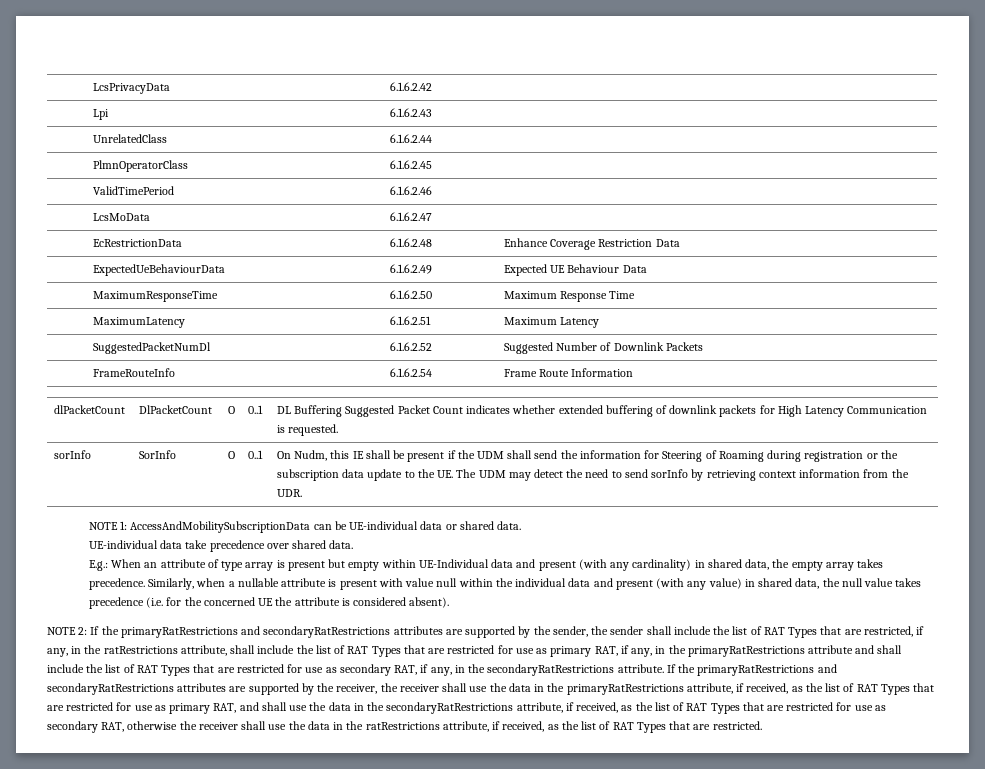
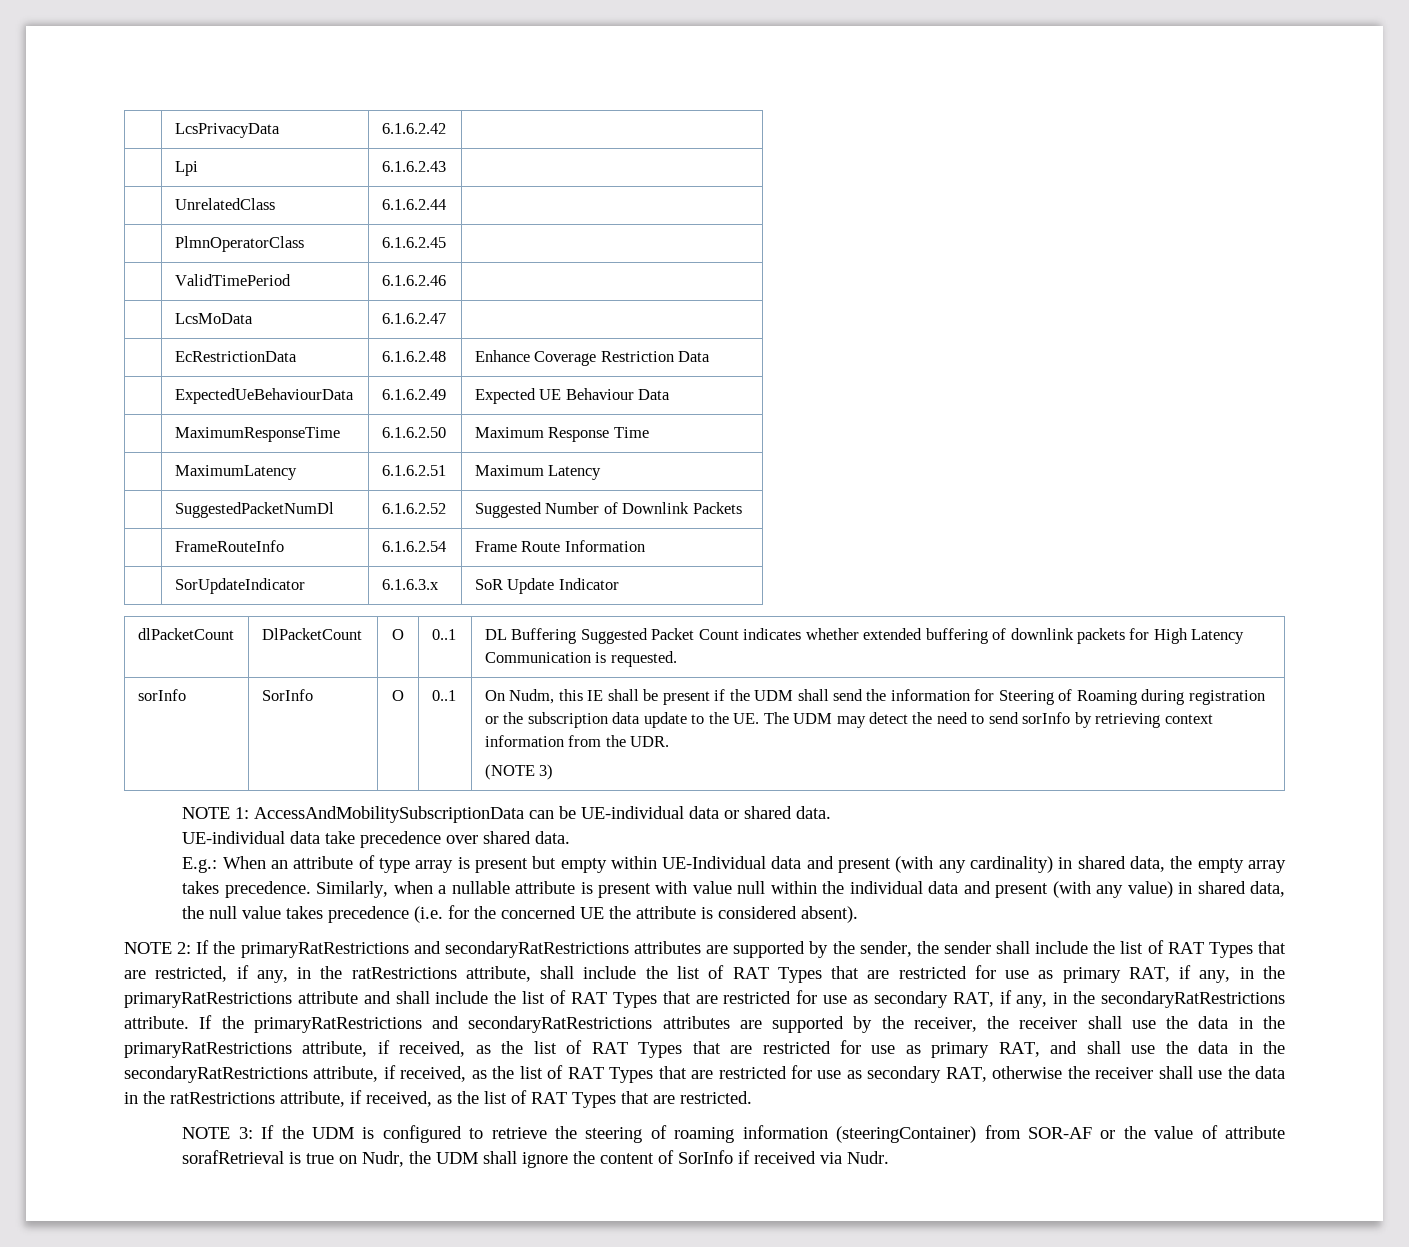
+ | SorUpdateIndicator | 6.1.6.3.x | SoR Update Indicator
+ (NOTE 3)
+ NOTE 3: If the UDM is configured to retrieve the steering of roaming information (steeringContainer) from SOR-AF or the value of attribute sorafRetrieval is true on Nudr, the UDM shall ignore the content of SorInfo if received via Nudr.

